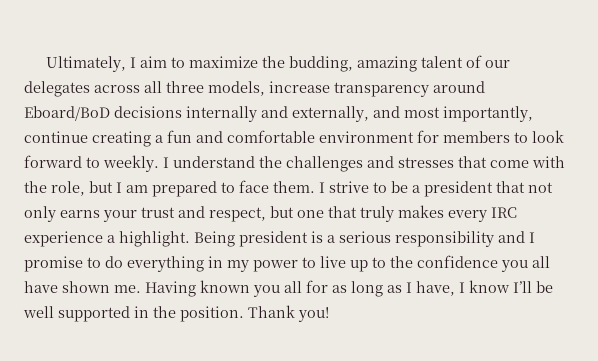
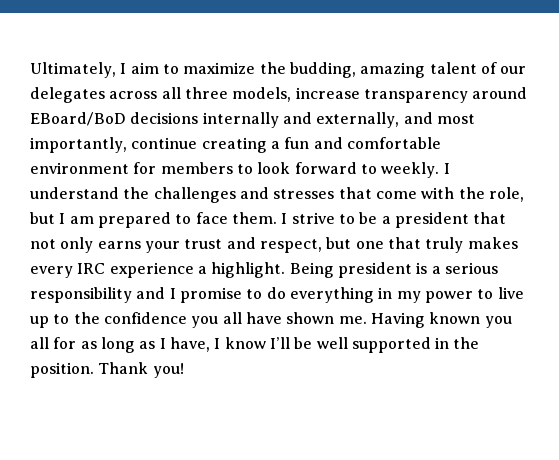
- Ultimately, I aim to maximize the budding, amazing talent of our delegates across all three models, increase transparency around Eboard/BoD decisions internally and externally, and most importantly, continue creating a fun and comfortable environment for members to look forward to weekly.
+ Ultimately, I aim to maximize the budding, amazing talent of our delegates across all three models, increase transparency around EBoard/BoD decisions internally and externally, and most importantly, continue creating a fun and comfortable environment for members to look forward to weekly.

